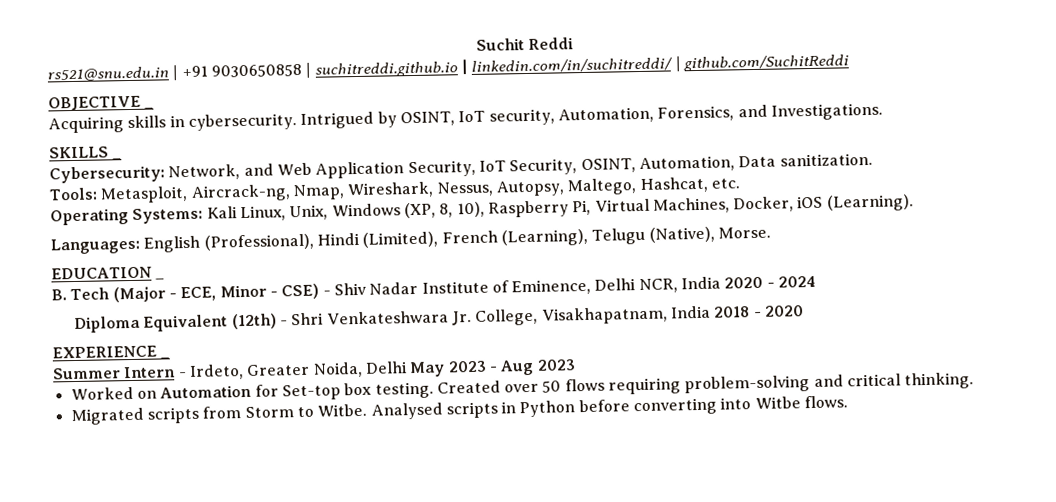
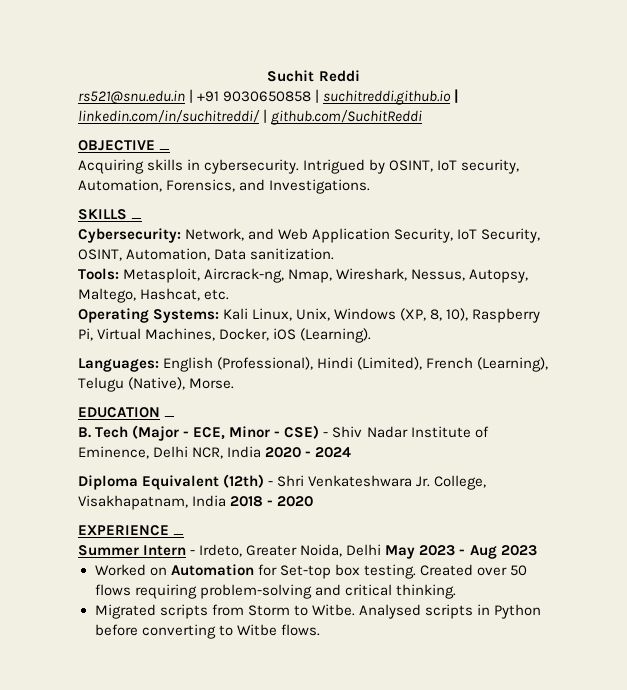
- Analysed scripts in Python before converting into Witbe flows.
+ Analysed scripts in Python before converting to Witbe flows.

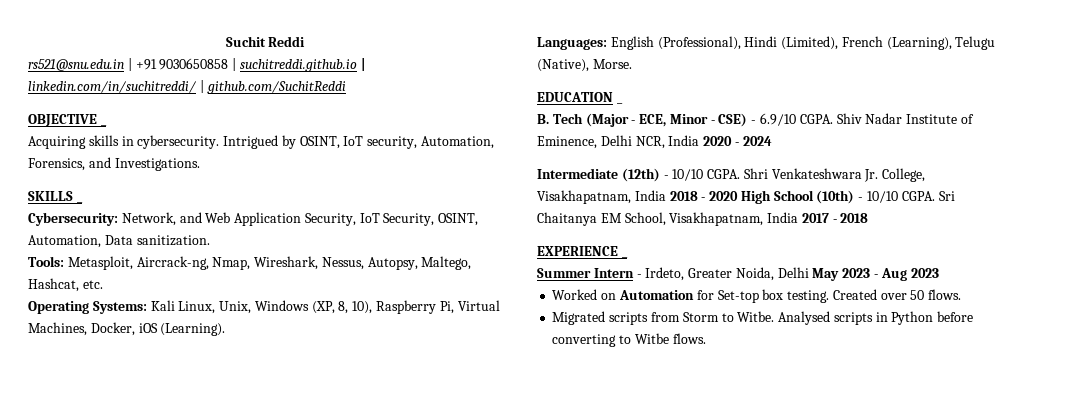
- B. Tech (Major - ECE, Minor - CSE) - Shiv Nadar Institute of Eminence, Delhi NCR, India 2020 - 2024
+ B. Tech (Major - ECE, Minor - CSE) - 6.9/10 CGPA. Shiv Nadar Institute of Eminence, Delhi NCR, India 2020 - 2024
- Diploma Equivalent (12th) - Shri Venkateshwara Jr. College, Visakhapatnam, India 2018 - 2020
+ Intermediate (12th) - 10/10 CGPA. Shri Venkateshwara Jr. College, Visakhapatnam, India 2018 - 2020 High School (10th) - 10/10 CGPA. Sri Chaitanya EM School, Visakhapatnam, India 2017 - 2018
- Created over 50 flows requiring problem-solving and critical thinking.
+ Created over 50 flows.

